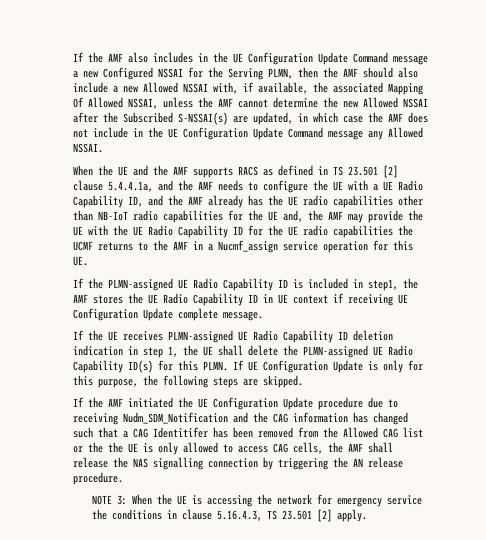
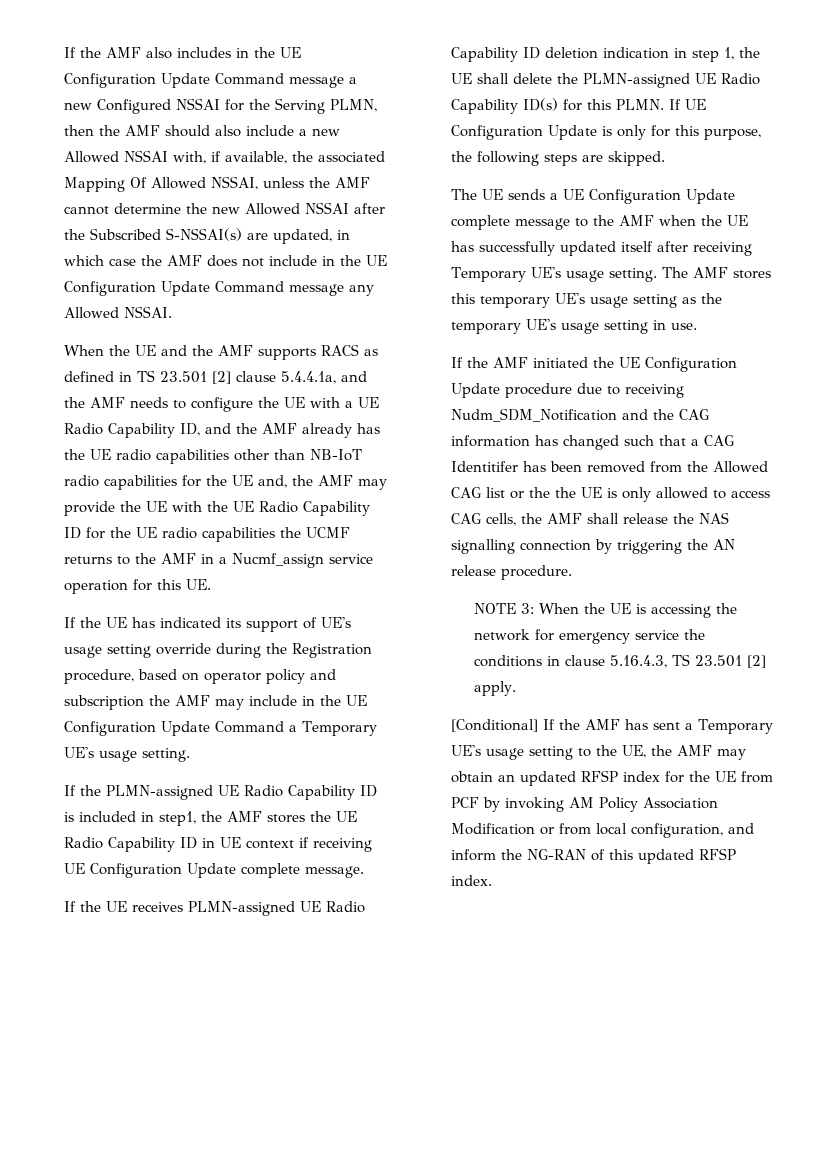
+ If the UE has indicated its support of UE's usage setting override during the Registration procedure, based on operator policy and subscription the AMF may include in the UE Configuration Update Command a Temporary UE's usage setting.
+ The UE sends a UE Configuration Update complete message to the AMF when the UE has successfully updated itself after receiving Temporary UE's usage setting. The AMF stores this temporary UE's usage setting as the temporary UE's usage setting in use.
+ [Conditional] If the AMF has sent a Temporary UE's usage setting to the UE, the AMF may obtain an updated RFSP index for the UE from PCF by invoking AM Policy Association Modification or from local configuration, and inform the NG-RAN of this updated RFSP index.

